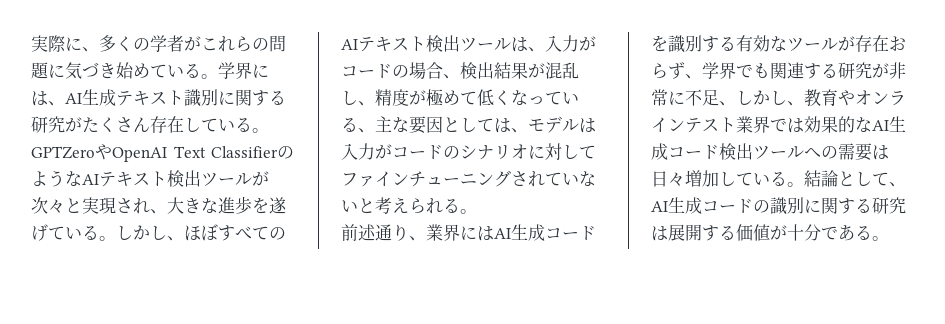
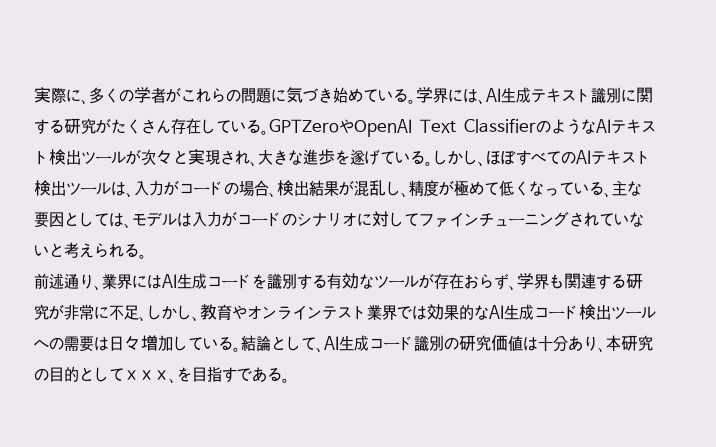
- 前述通り、業界にはAI生成コードを識別する有効なツールが存在おらず、学界でも関連する研究が非常に不足、しかし、教育やオンラインテスト業界では効果的なAI生成コード検出ツールへの需要は日々増加している。
+ 前述通り、業界にはAI生成コードを識別する有効なツールが存在おらず、学界も関連する研究が非常に不足、しかし、教育やオンラインテスト業界では効果的なAI生成コード検出ツールへの需要は日々増加している。
- 結論として、AI生成コードの識別に関する研究は展開する価値が十分である。
+ 結論として、AI生成コード識別の研究価値は十分あり、本研究の目的としてｘｘｘ、を目指すである。

